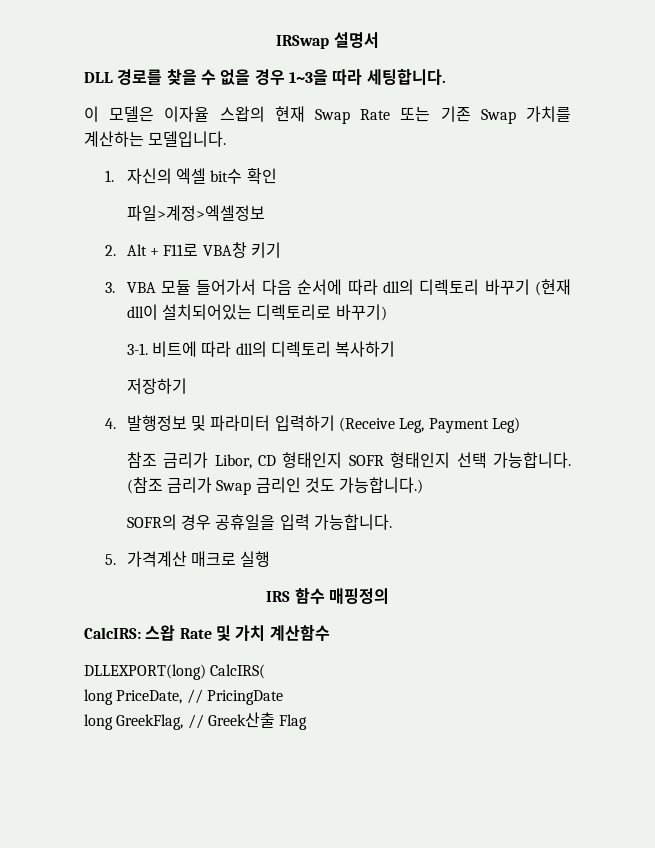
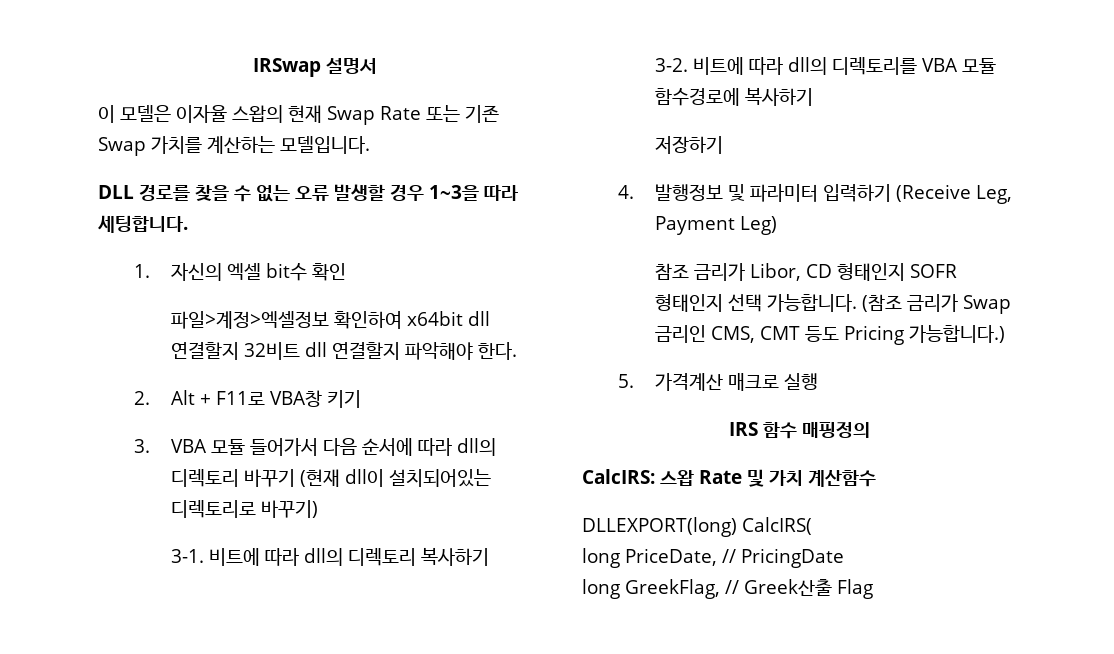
- DLL 경로를 찾을 수 없을 경우 1~3을 따라 세팅합니다.
+ DLL 경로를 찾을 수 없는 오류 발생할 경우 1~3을 따라 세팅합니다.
- 파일>계정>엑셀정보
+ 파일>계정>엑셀정보 확인하여 x64bit dll 연결할지 32비트 dll 연결할지 파악해야 한다.
+ 3-2. 비트에 따라 dll의 디렉토리를 VBA 모듈 함수경로에 복사하기
- (참조 금리가 Swap 금리인 것도 가능합니다.)
- SOFR의 경우 공휴일을 입력 가능합니다.
+ (참조 금리가 Swap 금리인 CMS, CMT 등도 Pricing 가능합니다.)

